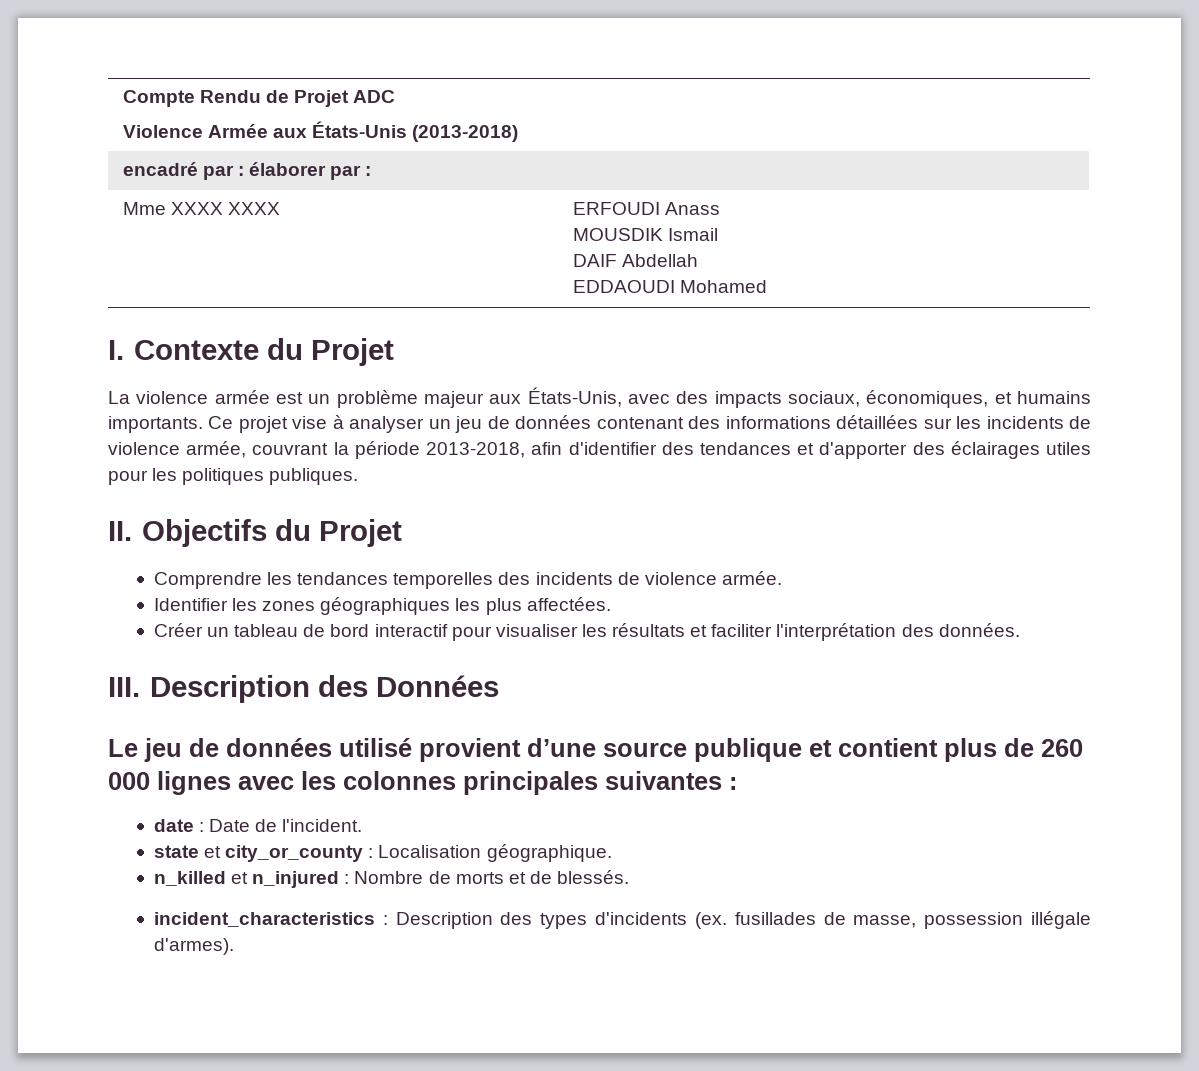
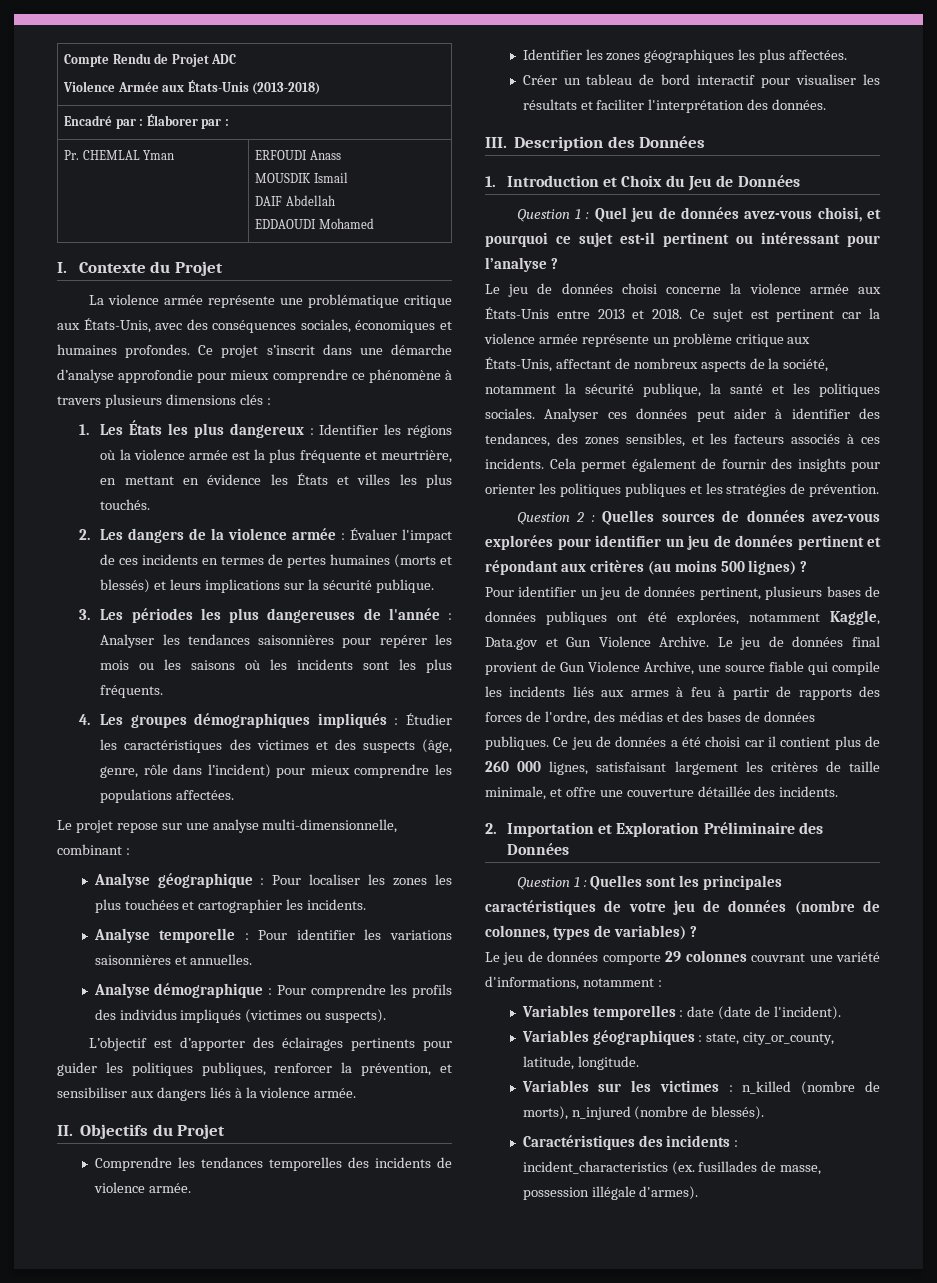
- encadré par : élaborer par :
+ Encadré par : Élaborer par :
- Mme XXXX XXXX | ERFOUDI Anass
+ Pr. CHEMLAL Yman | ERFOUDI Anass
- La violence armée est un problème majeur aux États-Unis, avec des impacts sociaux, économiques, et humains importants. Ce projet vise à analyser un jeu de données contenant des informations détaillées sur les incidents de violence armée, couvrant la période 2013-2018, afin d'identifier des tendances et d'apporter des éclairages utiles pour les politiques publiques.
+ La violence armée représente une problématique critique aux États-Unis, avec des conséquences sociales, économiques et humaines profondes. Ce projet s’inscrit dans une démarche d’analyse approfondie pour mieux comprendre ce phénomène à travers plusieurs dimensions clés :
+ 1. Les États les plus dangereux : Identifier les régions où la violence armée est la plus fréquente et meurtrière, en mettant en évidence les États et villes les plus touchés.
+ 2. Les dangers de la violence armée : Évaluer l'impact de ces incidents en termes de pertes humaines (morts et blessés) et leurs implications sur la sécurité publique.
+ 3. Les périodes les plus dangereuses de l'année : Analyser les tendances saisonnières pour repérer les mois ou les saisons où les incidents sont les plus fréquents.
+ 4. Les groupes démographiques impliqués : Étudier les caractéristiques des victimes et des suspects (âge, genre, rôle dans l’incident) pour mieux comprendre les populations affectées.
+ Le projet repose sur une analyse multi-dimensionnelle, combinant :
+ Analyse géographique : Pour localiser les zones les plus touchées et cartographier les incidents.
+ Analyse temporelle : Pour identifier les variations saisonnières et annuelles.
+ Analyse démographique : Pour comprendre les profils des individus impliqués (victimes ou suspects).
+ L’objectif est d’apporter des éclairages pertinents pour guider les politiques publiques, renforcer la prévention, et sensibiliser aux dangers liés à la violence armée.
- Le jeu de données utilisé provient d’une source publique et contient plus de 260 000 lignes avec les colonnes principales suivantes :
- date : Date de l'incident.
- state et city_or_county : Localisation géographique.
- n_killed et n_injured : Nombre de morts et de blessés.
- incident_characteristics : Description des types d'incidents (ex. fusillades de masse, possession illégale d'armes).
+ 1. Introduction et Choix du Jeu de Données
+ Question 1 : Quel jeu de données avez-vous choisi, et pourquoi ce sujet est-il pertinent ou intéressant pour l’analyse ?
+ Le jeu de données choisi concerne la violence armée aux États-Unis entre 2013 et 2018. Ce sujet est pertinent car la violence armée représente un problème critique aux États-Unis, affectant de nombreux aspects de la société, notamment la sécurité publique, la santé et les politiques sociales. Analyser ces données peut aider à identifier des tendances, des zones sensibles, et les facteurs associés à ces incidents. Cela permet également de fournir des insights pour orienter les politiques publiques et les stratégies de prévention.
+ Question 2 : Quelles sources de données avez-vous explorées pour identifier un jeu de données pertinent et répondant aux critères (au moins 500 lignes) ?
+ Pour identifier un jeu de données pertinent, plusieurs bases de données publiques ont été explorées, notamment Kaggle, Data.gov et Gun Violence Archive. Le jeu de données final provient de Gun Violence Archive, une source fiable qui compile les incidents liés aux armes à feu à partir de rapports des forces de l'ordre, des médias et des bases de données publiques. Ce jeu de données a été choisi car il contient plus de 260 000 lignes, satisfaisant largement les critères de taille minimale, et offre une couverture détaillée des incidents.
+ 2. Importation et Exploration Préliminaire des Données
+ Question 1 : Quelles sont les principales caractéristiques de votre jeu de données (nombre de colonnes, types de variables) ?
+ Le jeu de données comporte 29 colonnes couvrant une variété d'informations, notamment :
+ Variables temporelles : date (date de l'incident).
+ Variables géographiques : state, city_or_county, latitude, longitude.
+ Variables sur les victimes : n_killed (nombre de morts), n_injured (nombre de blessés).
+ Caractéristiques des incidents : incident_characteristics (ex. fusillades de masse, possession illégale d'armes).

